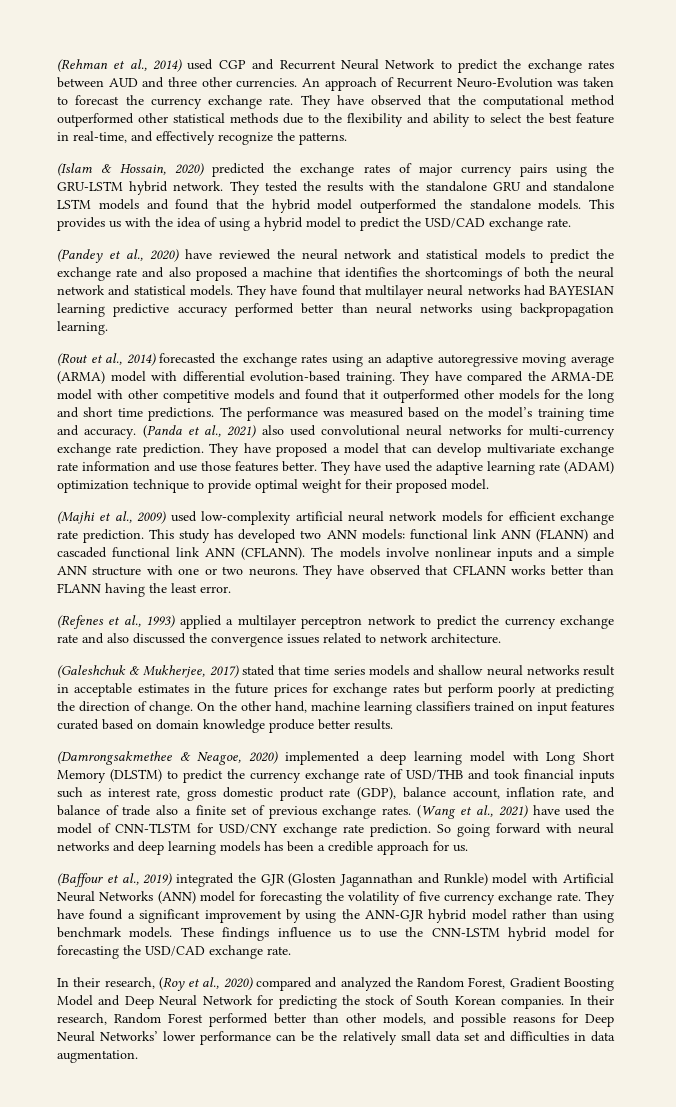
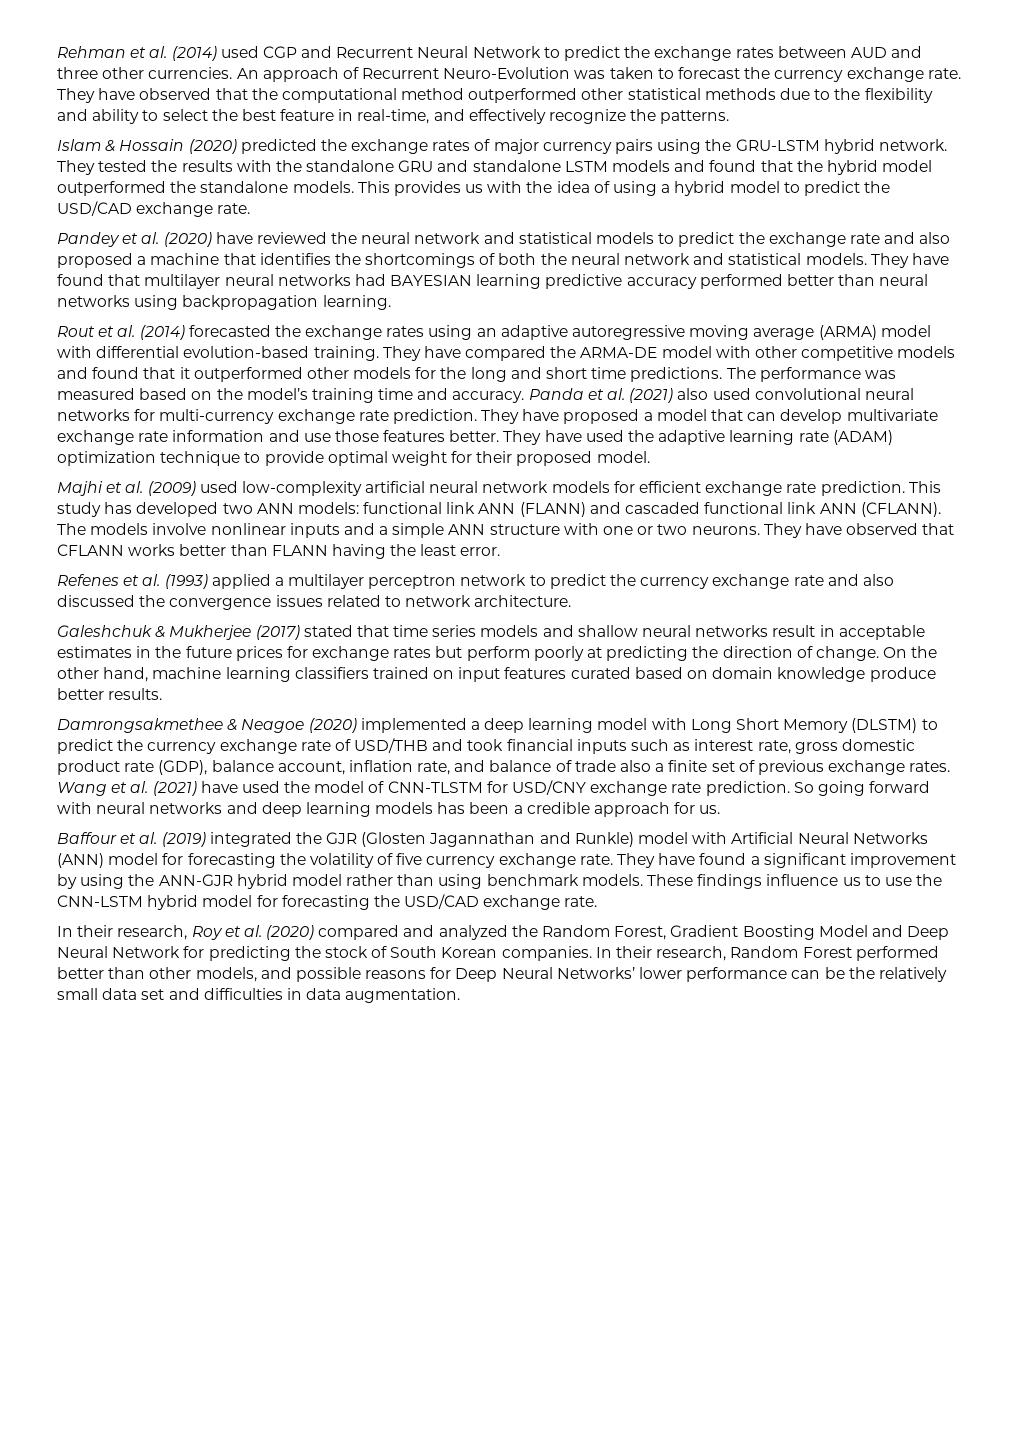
- (Rehman et al., 2014) used CGP and Recurrent Neural Network to predict the exchange rates between AUD and three other currencies.
+ Rehman et al. (2014) used CGP and Recurrent Neural Network to predict the exchange rates between AUD and three other currencies.
- (Islam & Hossain, 2020) predicted the exchange rates of major currency pairs using the GRU-LSTM hybrid network.
+ Islam & Hossain (2020) predicted the exchange rates of major currency pairs using the GRU-LSTM hybrid network.
- (Pandey et al., 2020) have reviewed the neural network and statistical models to predict the exchange rate and also proposed a machine that identifies the shortcomings of both the neural network and statistical models.
+ Pandey et al. (2020) have reviewed the neural network and statistical models to predict the exchange rate and also proposed a machine that identifies the shortcomings of both the neural network and statistical models.
- (Rout et al., 2014) forecasted the exchange rates using an adaptive autoregressive moving average (ARMA) model with differential evolution-based training.
+ Rout et al. (2014) forecasted the exchange rates using an adaptive autoregressive moving average (ARMA) model with differential evolution-based training.
- (Panda et al., 2021) also used convolutional neural networks for multi-currency exchange rate prediction.
+ Panda et al. (2021) also used convolutional neural networks for multi-currency exchange rate prediction.
- (Majhi et al., 2009) used low-complexity artificial neural network models for efficient exchange rate prediction.
+ Majhi et al. (2009) used low-complexity artificial neural network models for efficient exchange rate prediction.
- (Refenes et al., 1993) applied a multilayer perceptron network to predict the currency exchange rate and also discussed the convergence issues related to network architecture.
+ Refenes et al. (1993) applied a multilayer perceptron network to predict the currency exchange rate and also discussed the convergence issues related to network architecture.
- (Galeshchuk & Mukherjee, 2017) stated that time series models and shallow neural networks result in acceptable estimates in the future prices for exchange rates but perform poorly at predicting the direction of change.
+ Galeshchuk & Mukherjee (2017) stated that time series models and shallow neural networks result in acceptable estimates in the future prices for exchange rates but perform poorly at predicting the direction of change.
- (Damrongsakmethee & Neagoe, 2020) implemented a deep learning model with Long Short Memory (DLSTM) to predict the currency exchange rate of USD/THB and took financial inputs such as interest rate, gross domestic product rate (GDP), balance account, inflation rate, and balance of trade also a finite set of previous exchange rates.
+ Damrongsakmethee & Neagoe (2020) implemented a deep learning model with Long Short Memory (DLSTM) to predict the currency exchange rate of USD/THB and took financial inputs such as interest rate, gross domestic product rate (GDP), balance account, inflation rate, and balance of trade also a finite set of previous exchange rates.
- (Wang et al., 2021) have used the model of CNN-TLSTM for USD/CNY exchange rate prediction.
+ Wang et al. (2021) have used the model of CNN-TLSTM for USD/CNY exchange rate prediction.
- (Baffour et al., 2019) integrated the GJR (Glosten Jagannathan and Runkle) model with Artificial Neural Networks (ANN) model for forecasting the volatility of five currency exchange rate.
+ Baffour et al. (2019) integrated the GJR (Glosten Jagannathan and Runkle) model with Artificial Neural Networks (ANN) model for forecasting the volatility of five currency exchange rate.
- In their research, (Roy et al., 2020) compared and analyzed the Random Forest, Gradient Boosting Model and Deep Neural Network for predicting the stock of South Korean companies.
+ In their research, Roy et al. (2020) compared and analyzed the Random Forest, Gradient Boosting Model and Deep Neural Network for predicting the stock of South Korean companies.

